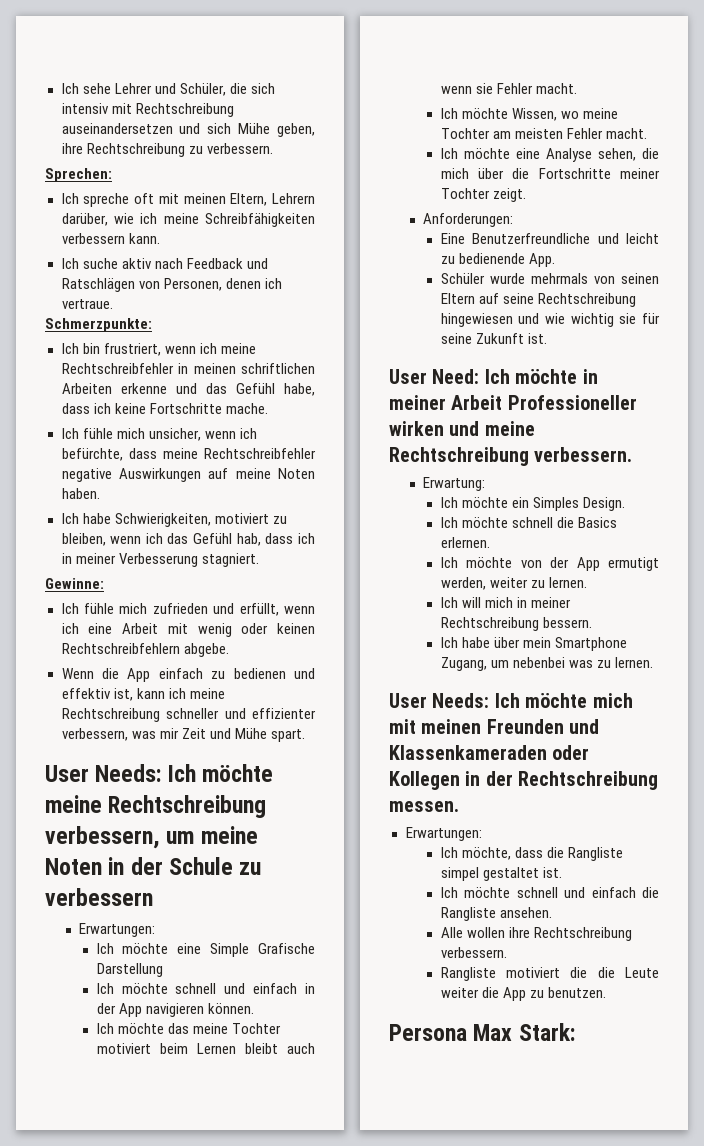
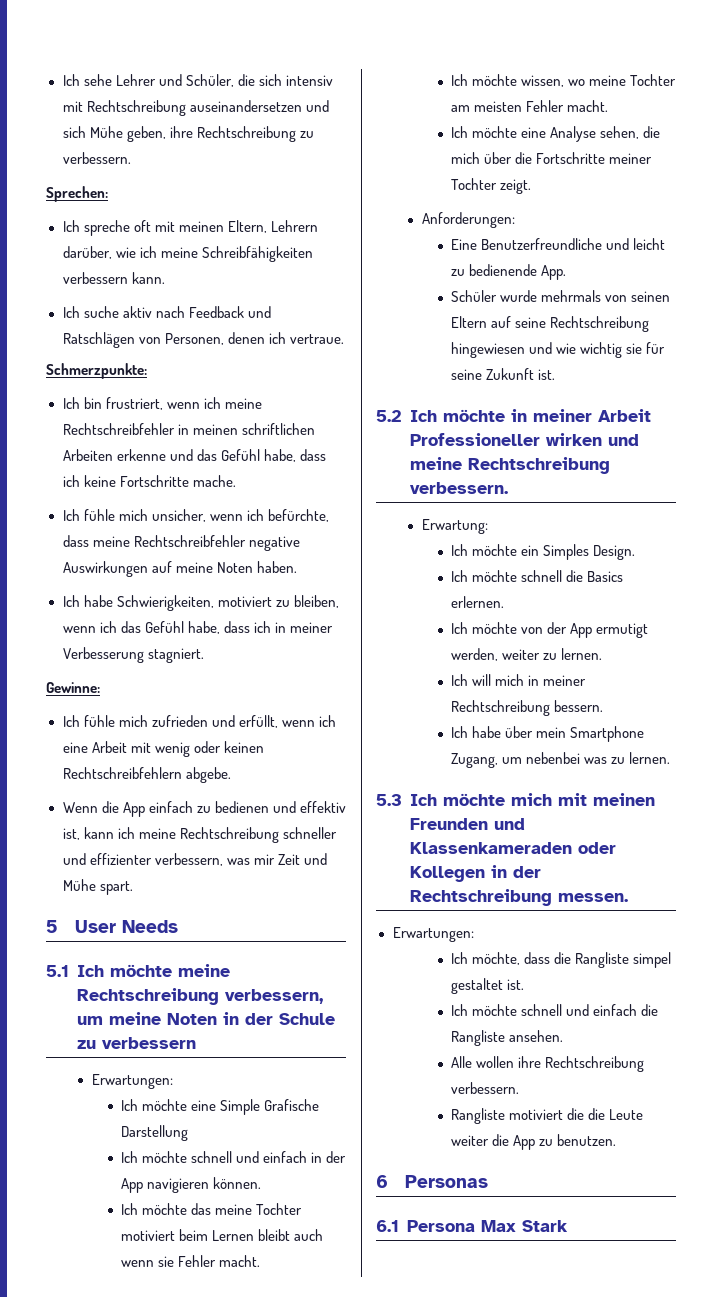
- Ich habe Schwierigkeiten, motiviert zu bleiben, wenn ich das Gefühl hab, dass ich in meiner Verbesserung stagniert.
+ Ich habe Schwierigkeiten, motiviert zu bleiben, wenn ich das Gefühl habe, dass ich in meiner Verbesserung stagniert.
- User Needs: Ich möchte meine Rechtschreibung verbessern, um meine Noten in der Schule zu verbessern
+ 5 User Needs
+ 5.1 Ich möchte meine Rechtschreibung verbessern, um meine Noten in der Schule zu verbessern
- Ich möchte Wissen, wo meine Tochter am meisten Fehler macht.
+ Ich möchte wissen, wo meine Tochter am meisten Fehler macht.
- User Need: Ich möchte in meiner Arbeit Professioneller wirken und meine Rechtschreibung verbessern.
+ 5.2 Ich möchte in meiner Arbeit Professioneller wirken und meine Rechtschreibung verbessern.
- User Needs: Ich möchte mich mit meinen Freunden und Klassenkameraden oder Kollegen in der Rechtschreibung messen.
+ 5.3 Ich möchte mich mit meinen Freunden und Klassenkameraden oder Kollegen in der Rechtschreibung messen.
- Persona Max Stark:
+ 6 Personas
+ 6.1 Persona Max Stark

